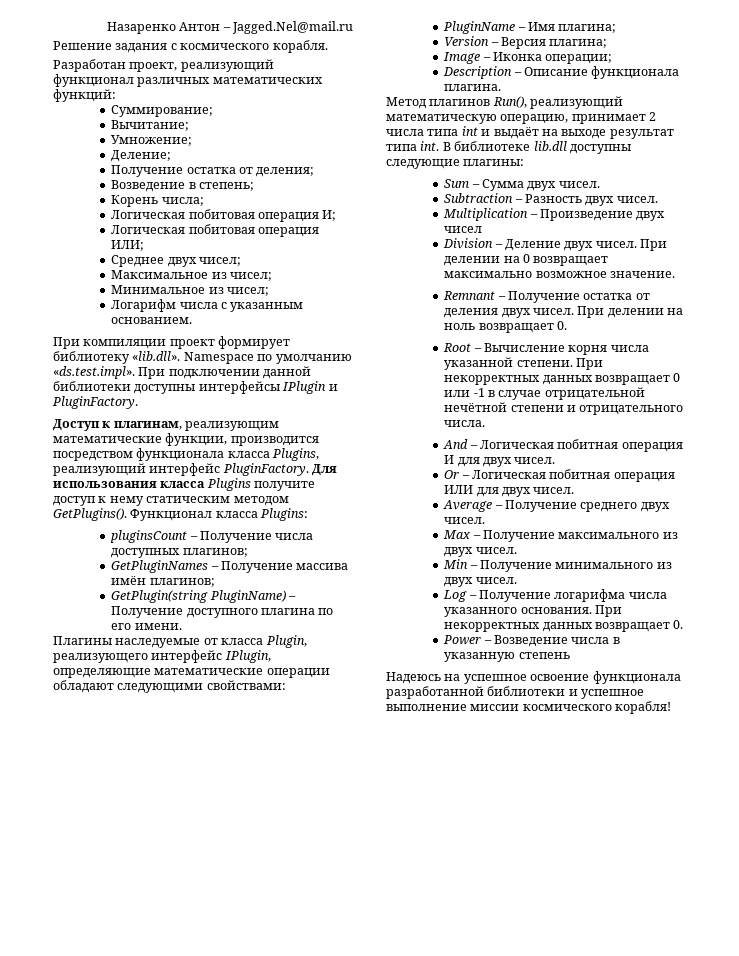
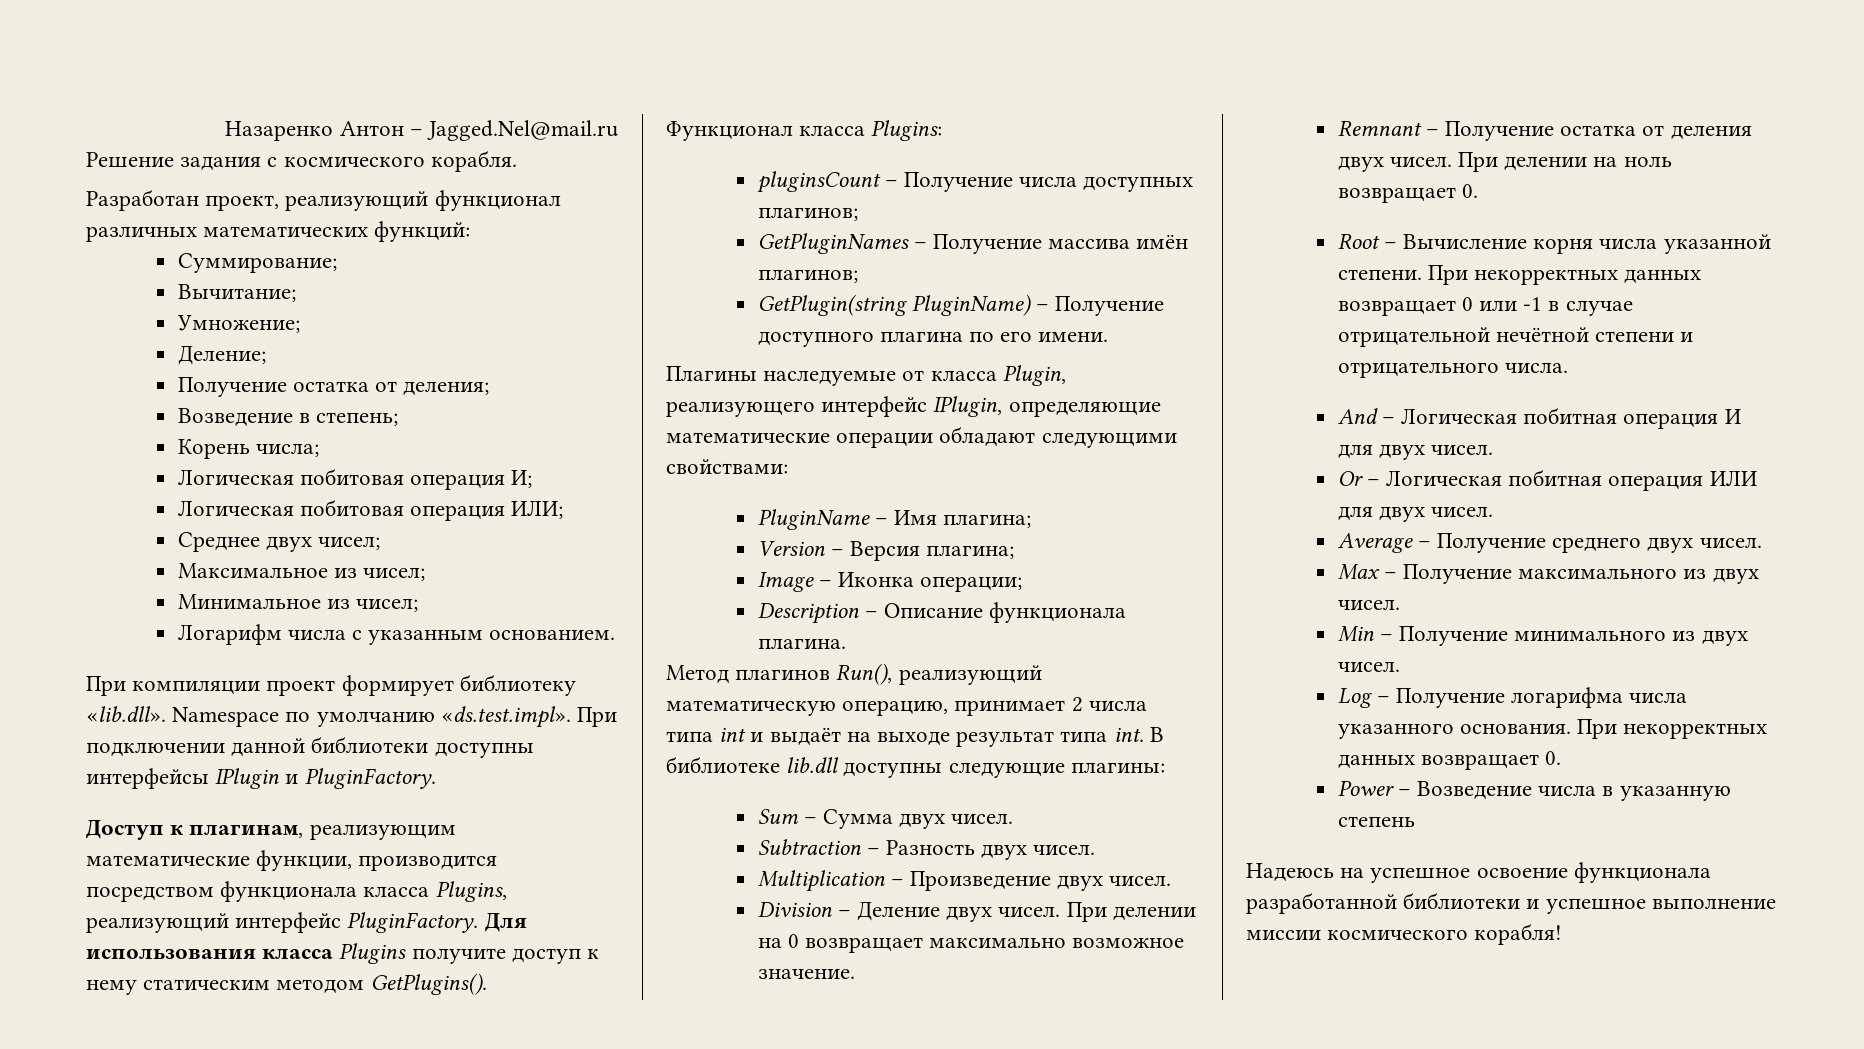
- Multiplication – Произведение двух чисел
+ Multiplication – Произведение двух чисел.

